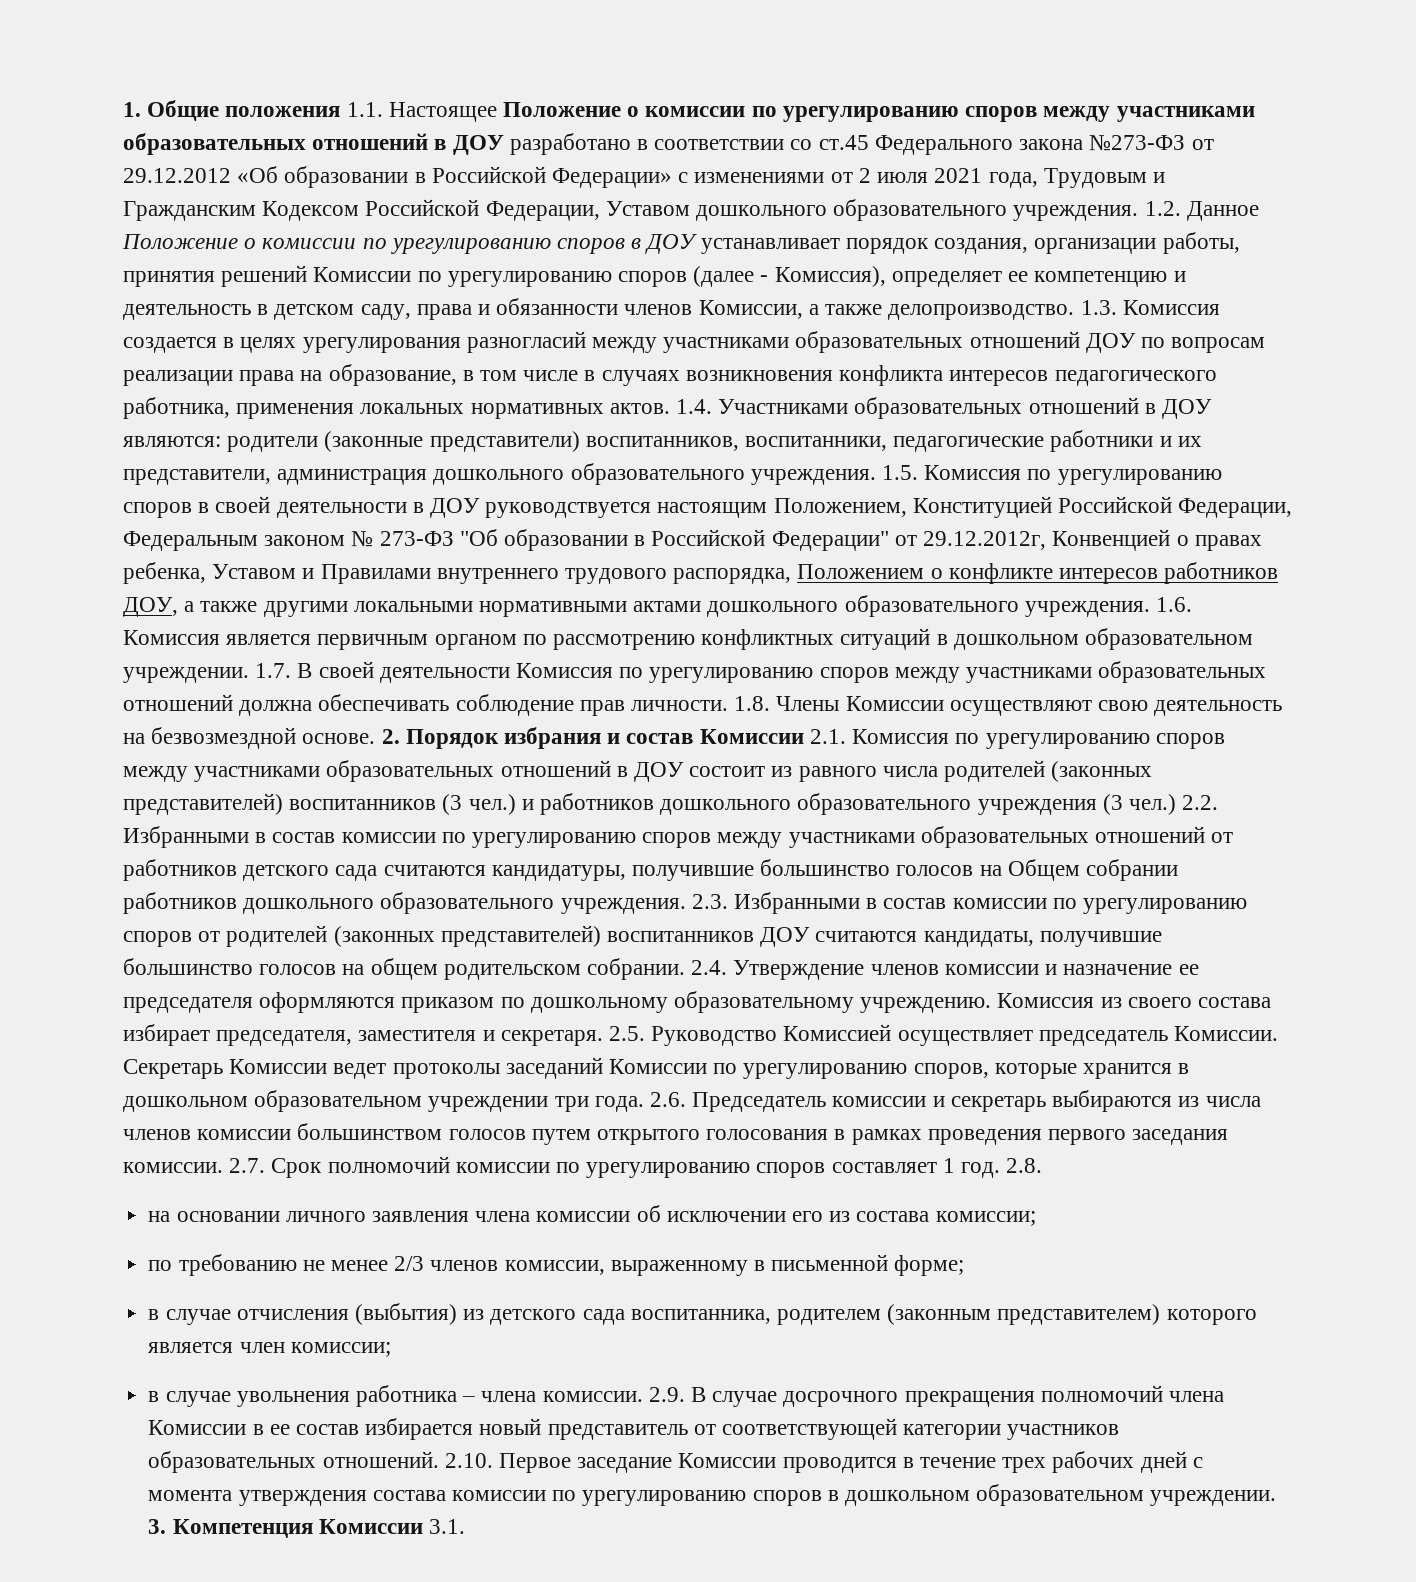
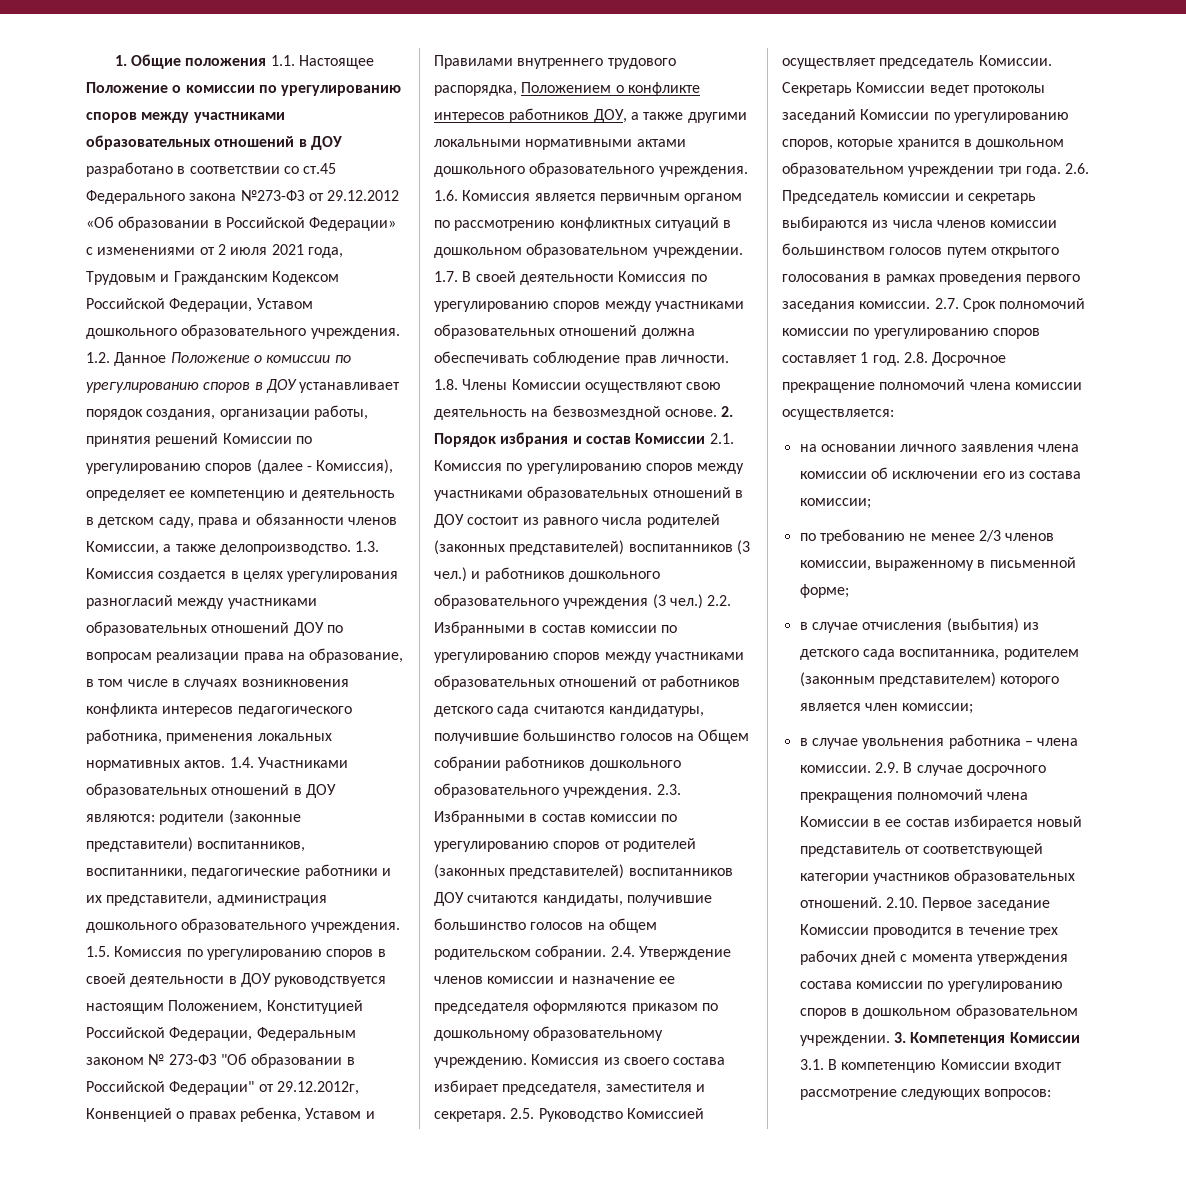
- 2.8.
+ 2.8. Досрочное прекращение полномочий члена комиссии осуществляется:
- 3. Компетенция Комиссии 3.1.
+ 3. Компетенция Комиссии 3.1. В компетенцию Комиссии входит рассмотрение следующих вопросов:

